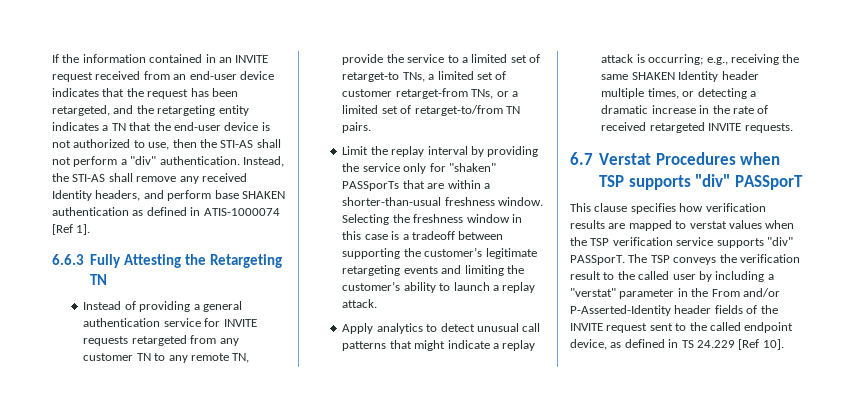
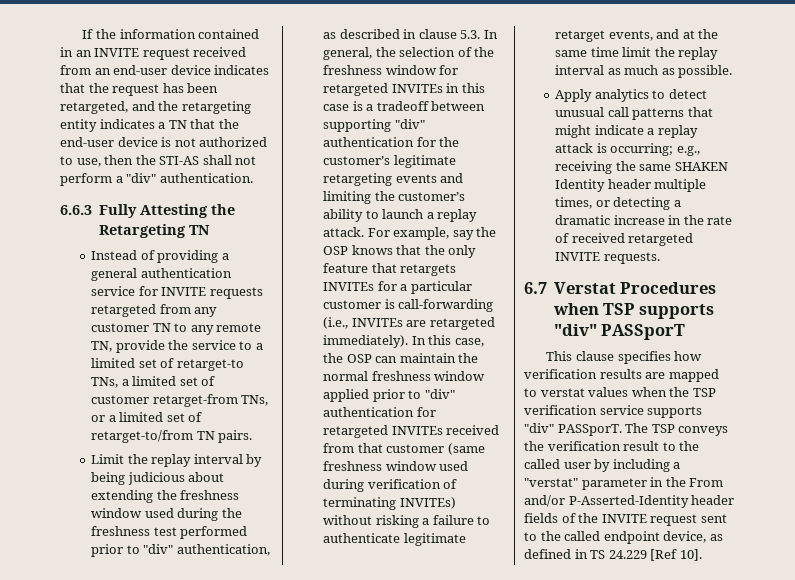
- Instead, the STI-AS shall remove any received Identity headers, and perform base SHAKEN authentication as defined in ATIS-1000074 [Ref 1].
- Limit the replay interval by providing the service only for "shaken" PASSporTs that are within a shorter-than-usual freshness window. Selecting the freshness window in this case is a tradeoff between supporting the customer’s legitimate retargeting events and limiting the customer’s ability to launch a replay attack.
+ Limit the replay interval by being judicious about extending the freshness window used during the freshness test performed prior to "div" authentication, as described in clause 5.3. In general, the selection of the freshness window for retargeted INVITEs in this case is a tradeoff between supporting "div" authentication for the customer’s legitimate retargeting events and limiting the customer’s ability to launch a replay attack. For example, say the OSP knows that the only feature that retargets INVITEs for a particular customer is call-forwarding (i.e., INVITEs are retargeted immediately). In this case, the OSP can maintain the normal freshness window applied prior to "div" authentication for retargeted INVITEs received from that customer (same freshness window used during verification of terminating INVITEs) without risking a failure to authenticate legitimate retarget events, and at the same time limit the replay interval as much as possible.

